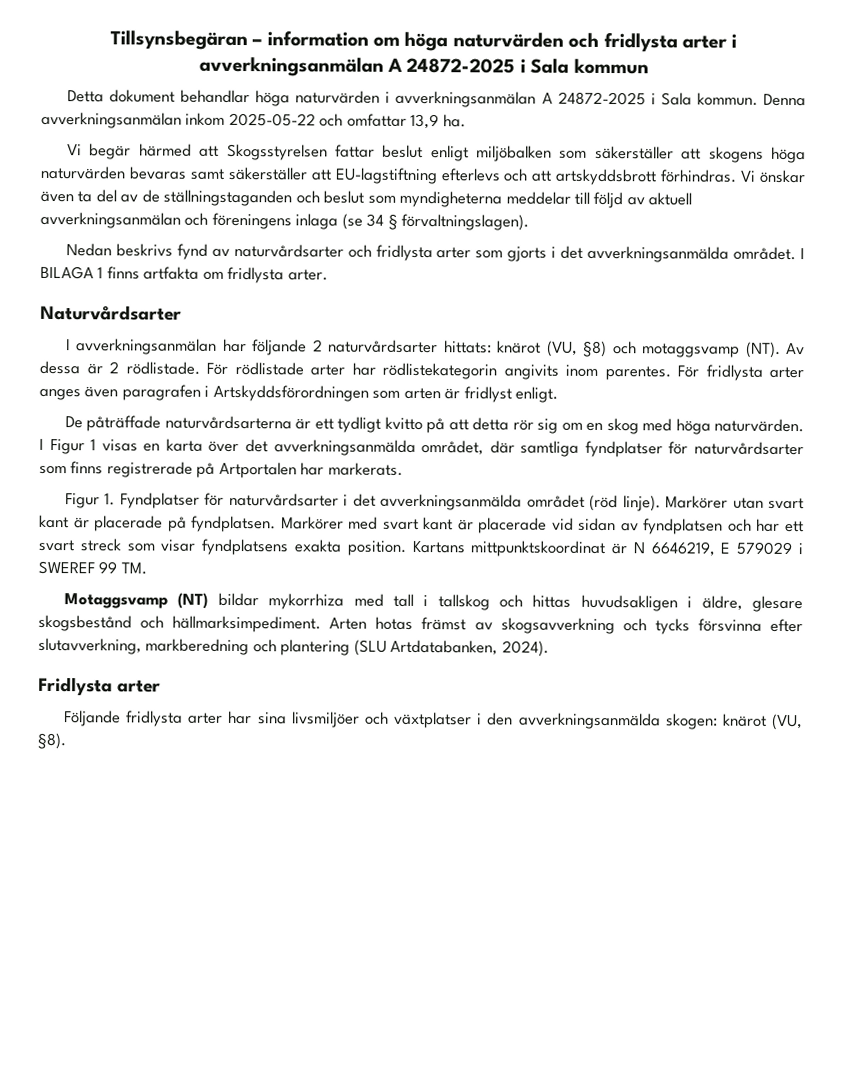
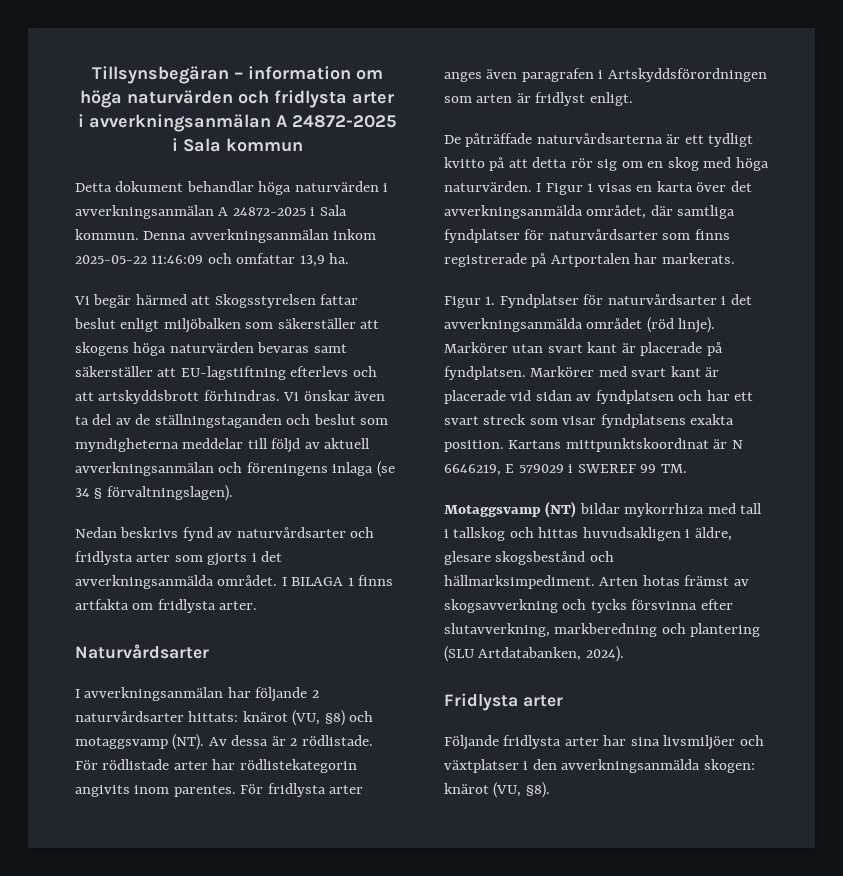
- Denna avverkningsanmälan inkom 2025-05-22 och omfattar 13,9 ha.
+ Denna avverkningsanmälan inkom 2025-05-22 11:46:09 och omfattar 13,9 ha.

